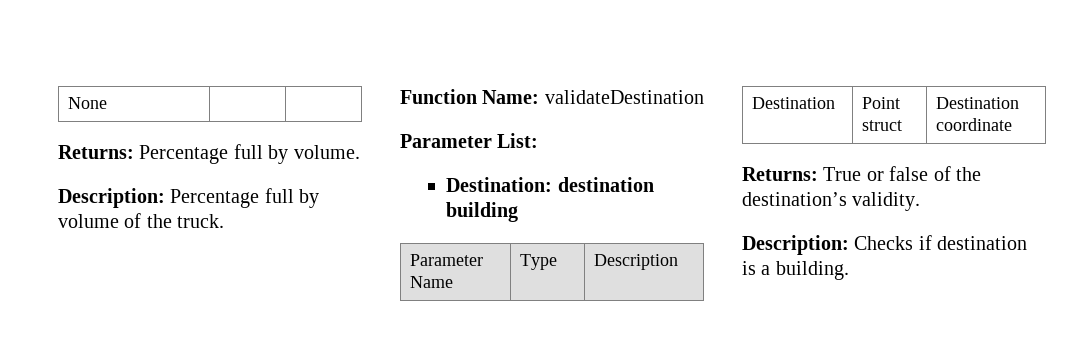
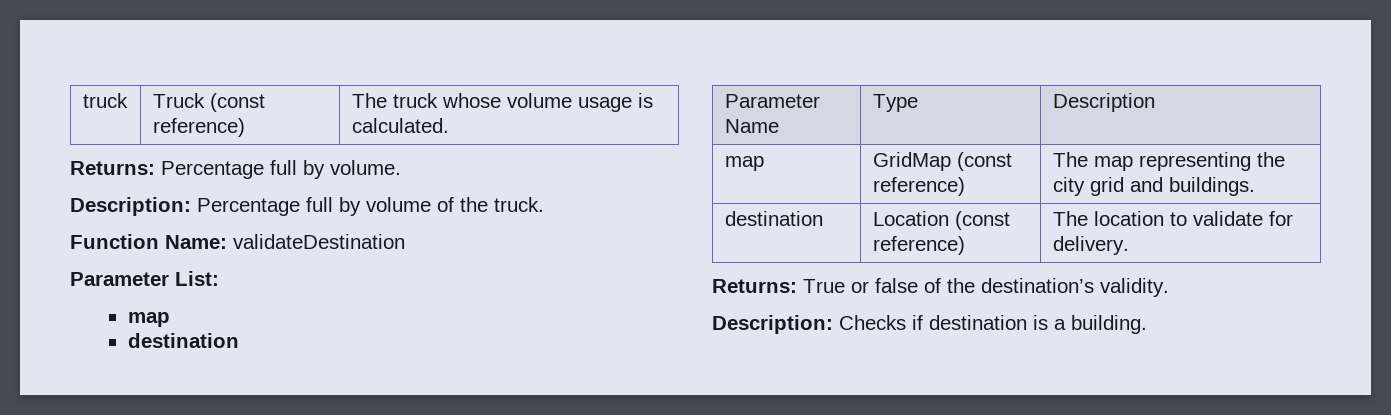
- None | |
+ truck | Truck (const reference) | The truck whose volume usage is calculated.
  Parameter List:
- Destination: destination building
+ map
+ destination
- Destination | Point struct | Destination coordinate
+ map | GridMap (const reference) | The map representing the city grid and buildings.
+ destination | Location (const reference) | The location to validate for delivery.

